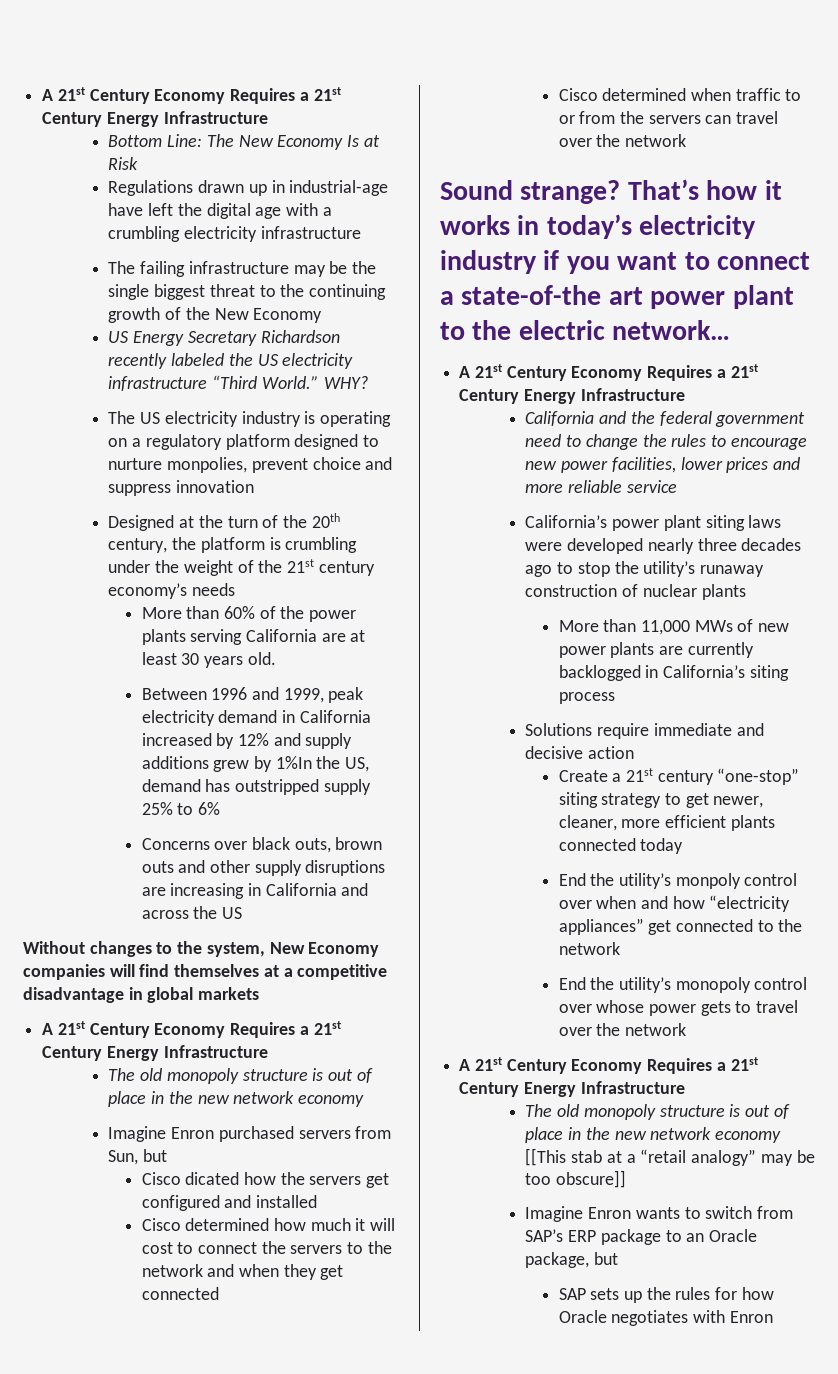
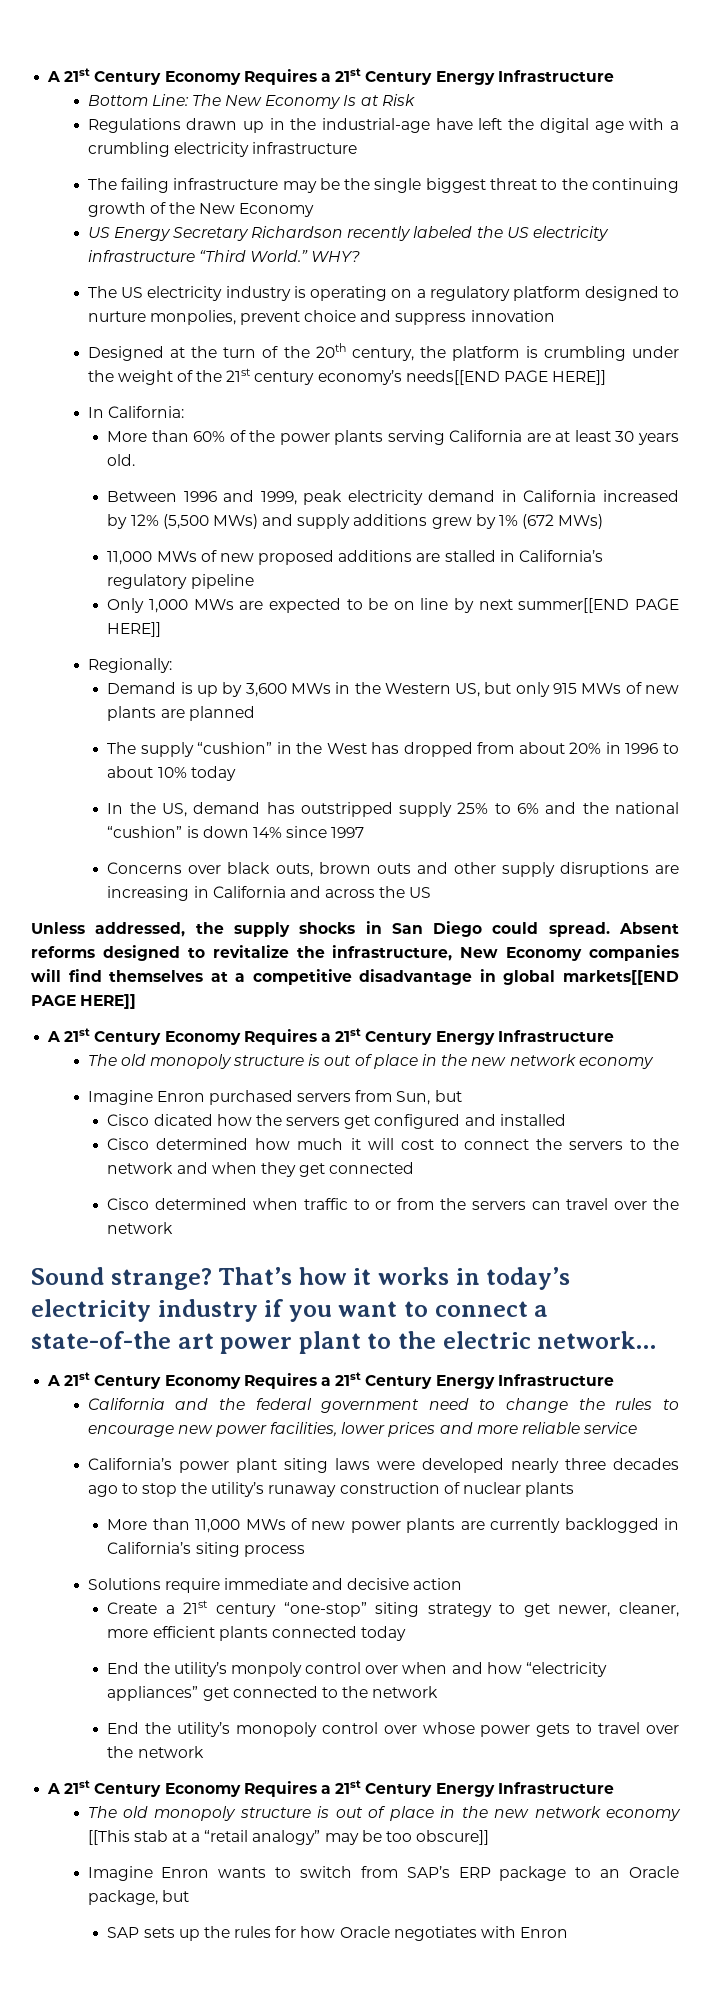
- Regulations drawn up in industrial-age have left the digital age with a crumbling electricity infrastructure
+ Regulations drawn up in the industrial-age have left the digital age with a crumbling electricity infrastructure
- Designed at the turn of the 20th century, the platform is crumbling under the weight of the 21st century economy’s needs
+ Designed at the turn of the 20th century, the platform is crumbling under the weight of the 21st century economy’s needs[[END PAGE HERE]]
+ In California:
- Between 1996 and 1999, peak electricity demand in California increased by 12% and supply additions grew by 1%In the US, demand has outstripped supply 25% to 6%
+ Between 1996 and 1999, peak electricity demand in California increased by 12% (5,500 MWs) and supply additions grew by 1% (672 MWs)
+ 11,000 MWs of new proposed additions are stalled in California’s regulatory pipeline
+ Only 1,000 MWs are expected to be on line by next summer[[END PAGE HERE]]
+ Regionally:
+ Demand is up by 3,600 MWs in the Western US, but only 915 MWs of new plants are planned
+ The supply “cushion” in the West has dropped from about 20% in 1996 to about 10% today
+ In the US, demand has outstripped supply 25% to 6% and the national “cushion” is down 14% since 1997
- Without changes to the system, New Economy companies will find themselves at a competitive disadvantage in global markets
+ Unless addressed, the supply shocks in San Diego could spread. Absent reforms designed to revitalize the infrastructure, New Economy companies will find themselves at a competitive disadvantage in global markets[[END PAGE HERE]]

